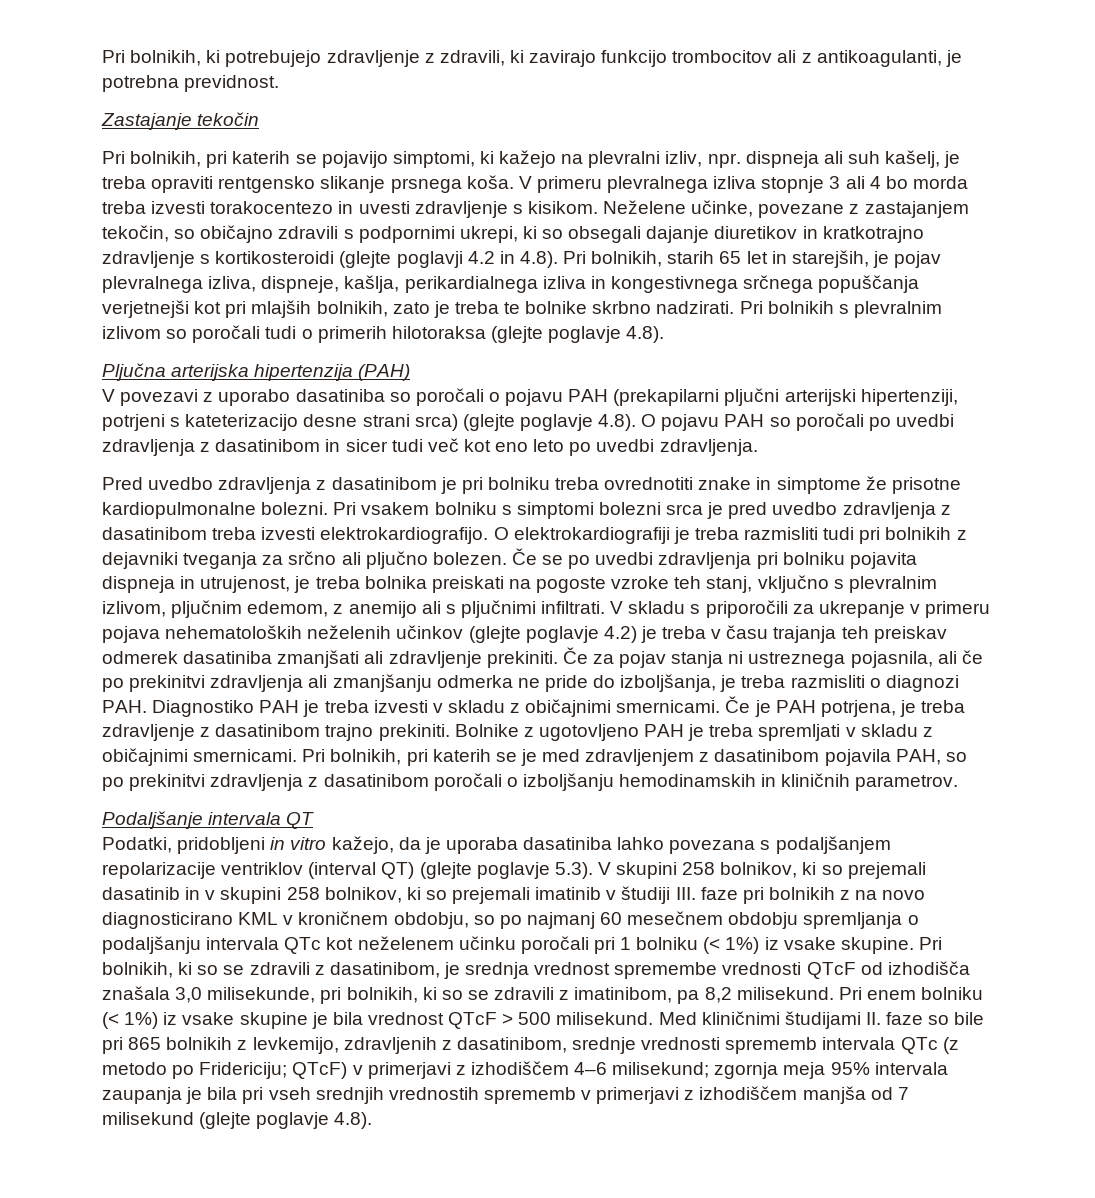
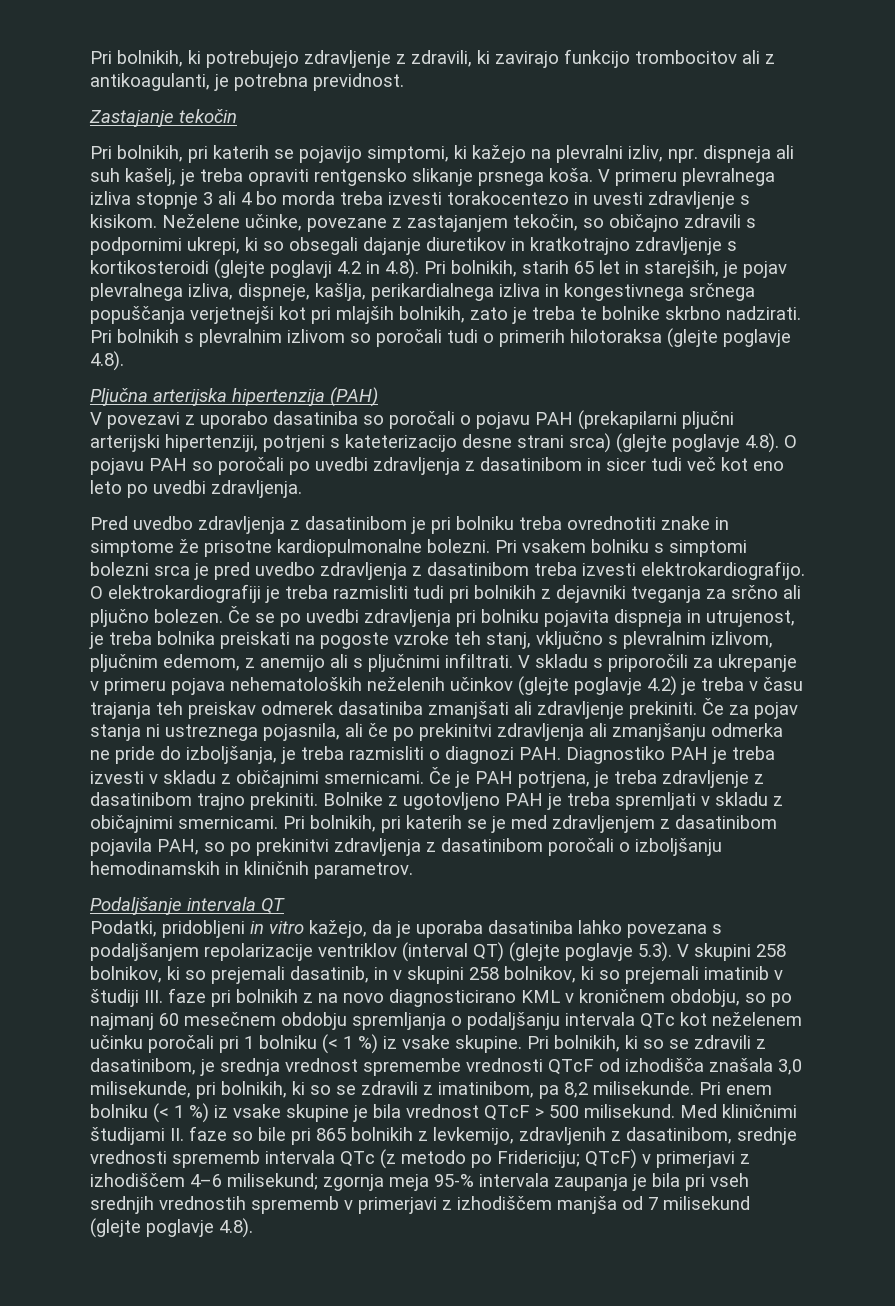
- Podatki, pridobljeni in vitro kažejo, da je uporaba dasatiniba lahko povezana s podaljšanjem repolarizacije ventriklov (interval QT) (glejte poglavje 5.3). V skupini 258 bolnikov, ki so prejemali dasatinib in v skupini 258 bolnikov, ki so prejemali imatinib v študiji III. faze pri bolnikih z na novo diagnosticirano KML v kroničnem obdobju, so po najmanj 60 mesečnem obdobju spremljanja o podaljšanju intervala QTc kot neželenem učinku poročali pri 1 bolniku (< 1%) iz vsake skupine.
+ Podatki, pridobljeni in vitro kažejo, da je uporaba dasatiniba lahko povezana s podaljšanjem repolarizacije ventriklov (interval QT) (glejte poglavje 5.3). V skupini 258 bolnikov, ki so prejemali dasatinib, in v skupini 258 bolnikov, ki so prejemali imatinib v študiji III. faze pri bolnikih z na novo diagnosticirano KML v kroničnem obdobju, so po najmanj 60 mesečnem obdobju spremljanja o podaljšanju intervala QTc kot neželenem učinku poročali pri 1 bolniku (< 1 %) iz vsake skupine.
- Pri bolnikih, ki so se zdravili z dasatinibom, je srednja vrednost spremembe vrednosti QTcF od izhodišča znašala 3,0 milisekunde, pri bolnikih, ki so se zdravili z imatinibom, pa 8,2 milisekund.
+ Pri bolnikih, ki so se zdravili z dasatinibom, je srednja vrednost spremembe vrednosti QTcF od izhodišča znašala 3,0 milisekunde, pri bolnikih, ki so se zdravili z imatinibom, pa 8,2 milisekunde.
- Pri enem bolniku (< 1%) iz vsake skupine je bila vrednost QTcF > 500 milisekund.
+ Pri enem bolniku (< 1 %) iz vsake skupine je bila vrednost QTcF > 500 milisekund.
- Med kliničnimi študijami II. faze so bile pri 865 bolnikih z levkemijo, zdravljenih z dasatinibom, srednje vrednosti sprememb intervala QTc (z metodo po Fridericiju; QTcF) v primerjavi z izhodiščem 4–6 milisekund; zgornja meja 95% intervala zaupanja je bila pri vseh srednjih vrednostih sprememb v primerjavi z izhodiščem manjša od 7 milisekund (glejte poglavje 4.8).
+ Med kliničnimi študijami II. faze so bile pri 865 bolnikih z levkemijo, zdravljenih z dasatinibom, srednje vrednosti sprememb intervala QTc (z metodo po Fridericiju; QTcF) v primerjavi z izhodiščem 4–6 milisekund; zgornja meja 95-% intervala zaupanja je bila pri vseh srednjih vrednostih sprememb v primerjavi z izhodiščem manjša od 7 milisekund (glejte poglavje 4.8).

